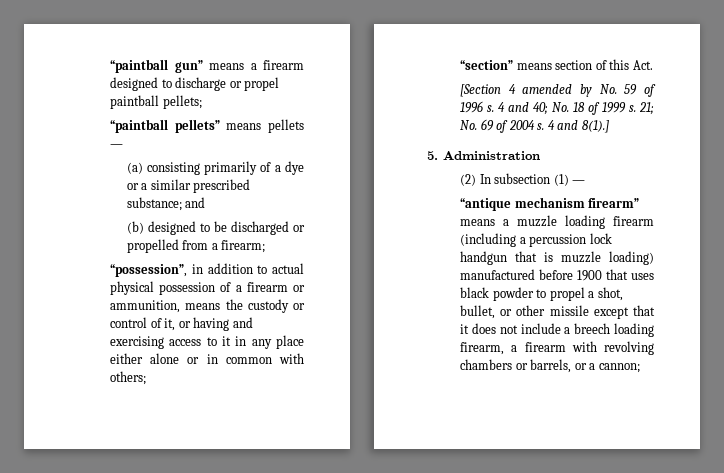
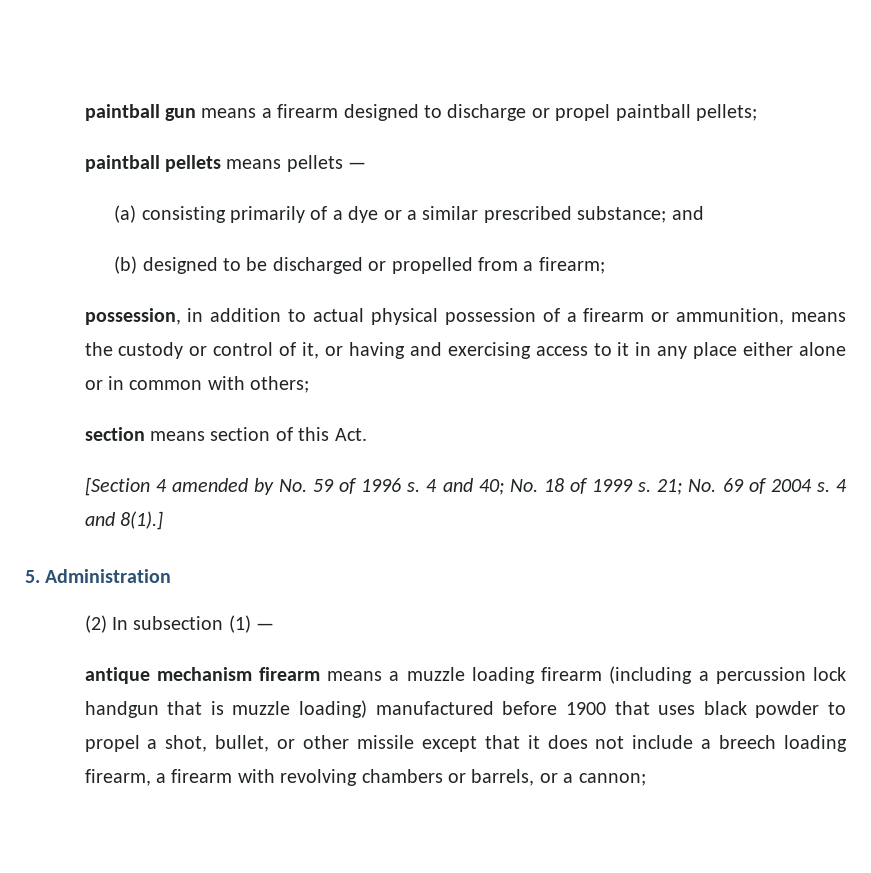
- “paintball gun” means a firearm designed to discharge or propel paintball pellets;
+ paintball gun means a firearm designed to discharge or propel paintball pellets;
- “paintball pellets” means pellets —
+ paintball pellets means pellets —
- “possession”, in addition to actual physical possession of a firearm or ammunition, means the custody or control of it, or having and exercising access to it in any place either alone or in common with others;
+ possession, in addition to actual physical possession of a firearm or ammunition, means the custody or control of it, or having and exercising access to it in any place either alone or in common with others;
- “section” means section of this Act.
+ section means section of this Act.
- “antique mechanism firearm” means a muzzle loading firearm (including a percussion lock handgun that is muzzle loading) manufactured before 1900 that uses black powder to propel a shot, bullet, or other missile except that it does not include a breech loading firearm, a firearm with revolving chambers or barrels, or a cannon;
+ antique mechanism firearm means a muzzle loading firearm (including a percussion lock handgun that is muzzle loading) manufactured before 1900 that uses black powder to propel a shot, bullet, or other missile except that it does not include a breech loading firearm, a firearm with revolving chambers or barrels, or a cannon;

